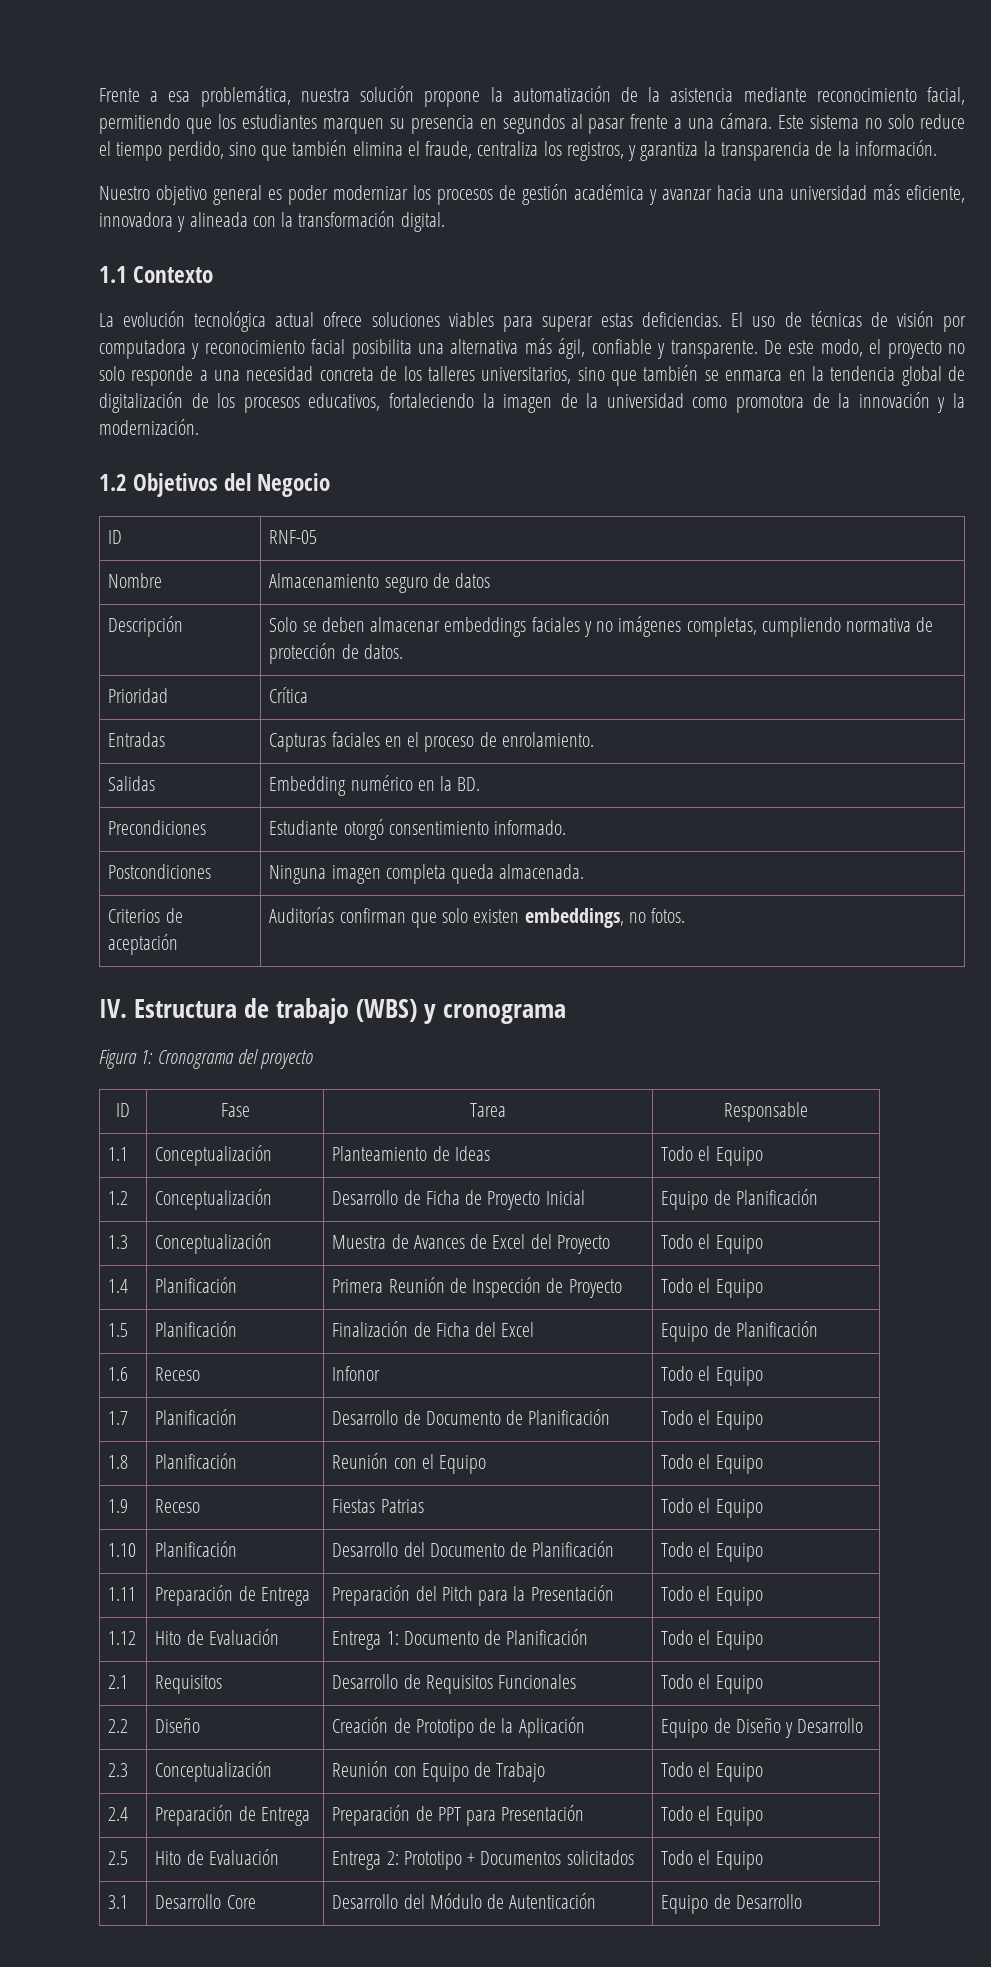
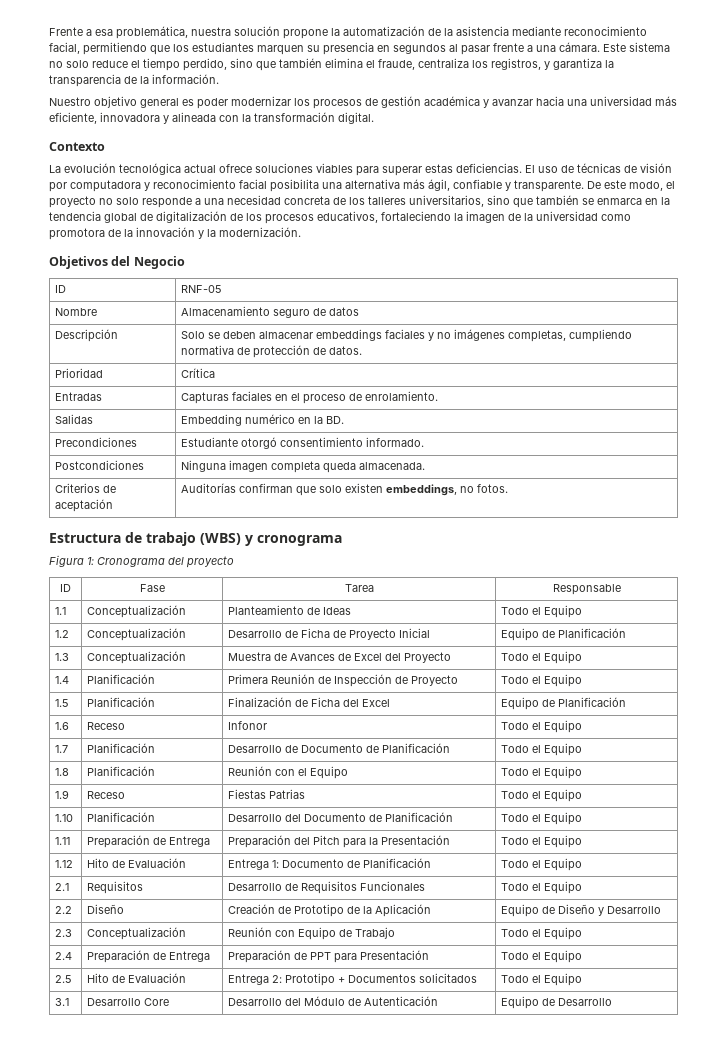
- 1.1 Contexto
+ Contexto
- 1.2 Objetivos del Negocio
+ Objetivos del Negocio
- IV. Estructura de trabajo (WBS) y cronograma
+ Estructura de trabajo (WBS) y cronograma

